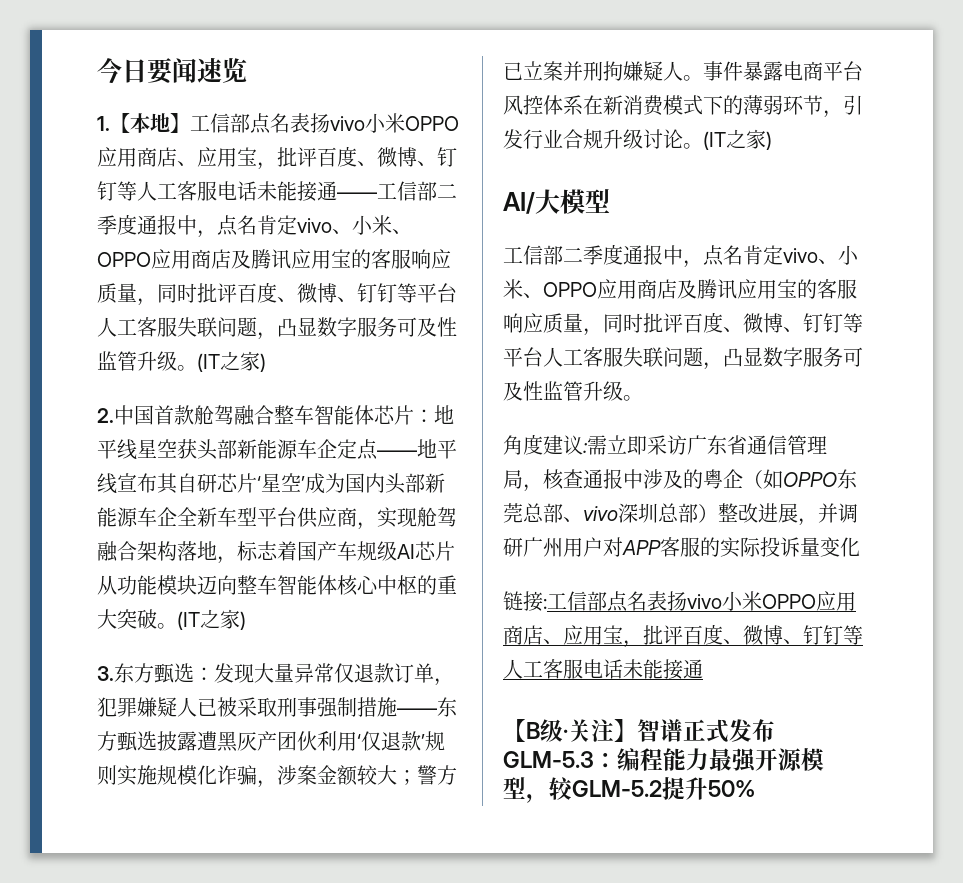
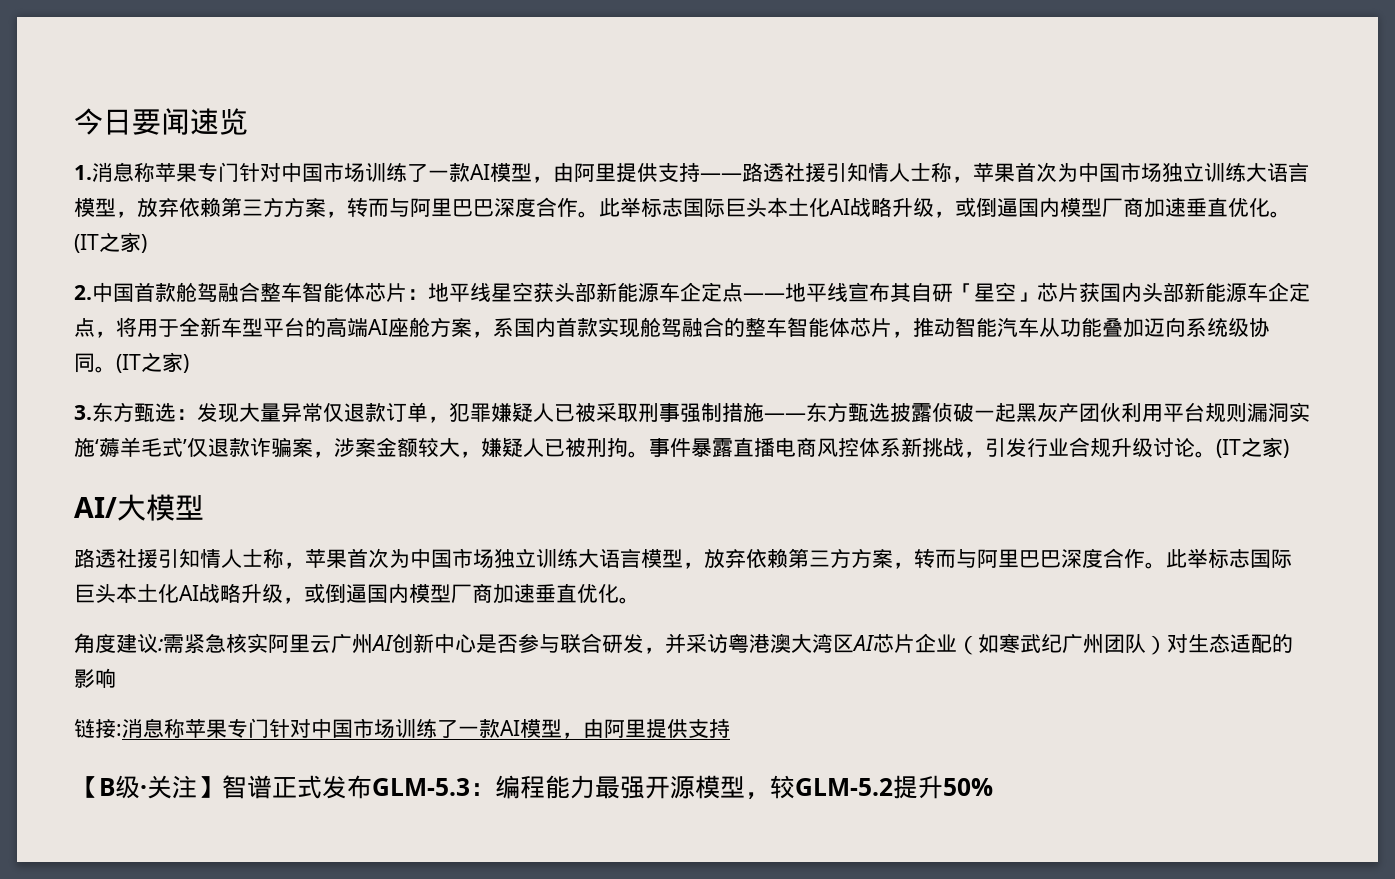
- 1.【本地】工信部点名表扬vivo小米OPPO应用商店、应用宝，批评百度、微博、钉钉等人工客服电话未能接通——工信部二季度通报中，点名肯定vivo、小米、OPPO应用商店及腾讯应用宝的客服响应质量，同时批评百度、微博、钉钉等平台人工客服失联问题，凸显数字服务可及性监管升级。
+ 1.消息称苹果专门针对中国市场训练了一款AI模型，由阿里提供支持——路透社援引知情人士称，苹果首次为中国市场独立训练大语言模型，放弃依赖第三方方案，转而与阿里巴巴深度合作。此举标志国际巨头本土化AI战略升级，或倒逼国内模型厂商加速垂直优化。
- 2.中国首款舱驾融合整车智能体芯片：地平线星空获头部新能源车企定点——地平线宣布其自研芯片‘星空’成为国内头部新能源车企全新车型平台供应商，实现舱驾融合架构落地，标志着国产车规级AI芯片从功能模块迈向整车智能体核心中枢的重大突破。
+ 2.中国首款舱驾融合整车智能体芯片：地平线星空获头部新能源车企定点——地平线宣布其自研「星空」芯片获国内头部新能源车企定点，将用于全新车型平台的高端AI座舱方案，系国内首款实现舱驾融合的整车智能体芯片，推动智能汽车从功能叠加迈向系统级协同。
- 3.东方甄选：发现大量异常仅退款订单，犯罪嫌疑人已被采取刑事强制措施——东方甄选披露遭黑灰产团伙利用‘仅退款’规则实施规模化诈骗，涉案金额较大；警方已立案并刑拘嫌疑人。事件暴露电商平台风控体系在新消费模式下的薄弱环节，引发行业合规升级讨论。
+ 3.东方甄选：发现大量异常仅退款订单，犯罪嫌疑人已被采取刑事强制措施——东方甄选披露侦破一起黑灰产团伙利用平台规则漏洞实施‘薅羊毛式’仅退款诈骗案，涉案金额较大，嫌疑人已被刑拘。事件暴露直播电商风控体系新挑战，引发行业合规升级讨论。
  AI/大模型
- 工信部二季度通报中，点名肯定vivo、小米、OPPO应用商店及腾讯应用宝的客服响应质量，同时批评百度、微博、钉钉等平台人工客服失联问题，凸显数字服务可及性监管升级。
- 角度建议:需立即采访广东省通信管理局，核查通报中涉及的粤企（如OPPO东莞总部、vivo深圳总部）整改进展，并调研广州用户对APP客服的实际投诉量变化
- 链接:工信部点名表扬vivo小米OPPO应用商店、应用宝，批评百度、微博、钉钉等人工客服电话未能接通
+ 路透社援引知情人士称，苹果首次为中国市场独立训练大语言模型，放弃依赖第三方方案，转而与阿里巴巴深度合作。此举标志国际巨头本土化AI战略升级，或倒逼国内模型厂商加速垂直优化。
+ 角度建议:需紧急核实阿里云广州AI创新中心是否参与联合研发，并采访粤港澳大湾区AI芯片企业（如寒武纪广州团队）对生态适配的影响
+ 链接:消息称苹果专门针对中国市场训练了一款AI模型，由阿里提供支持

